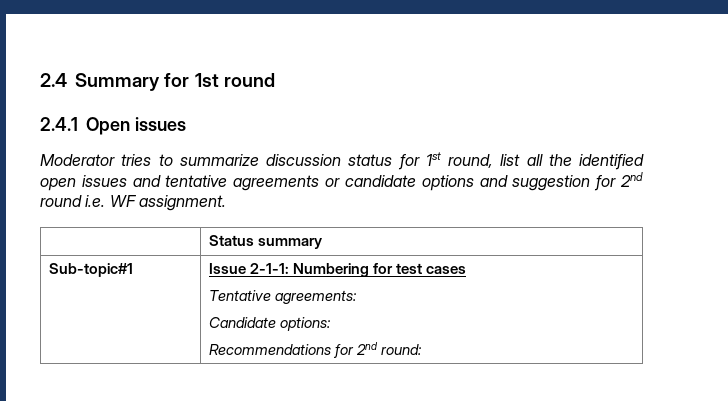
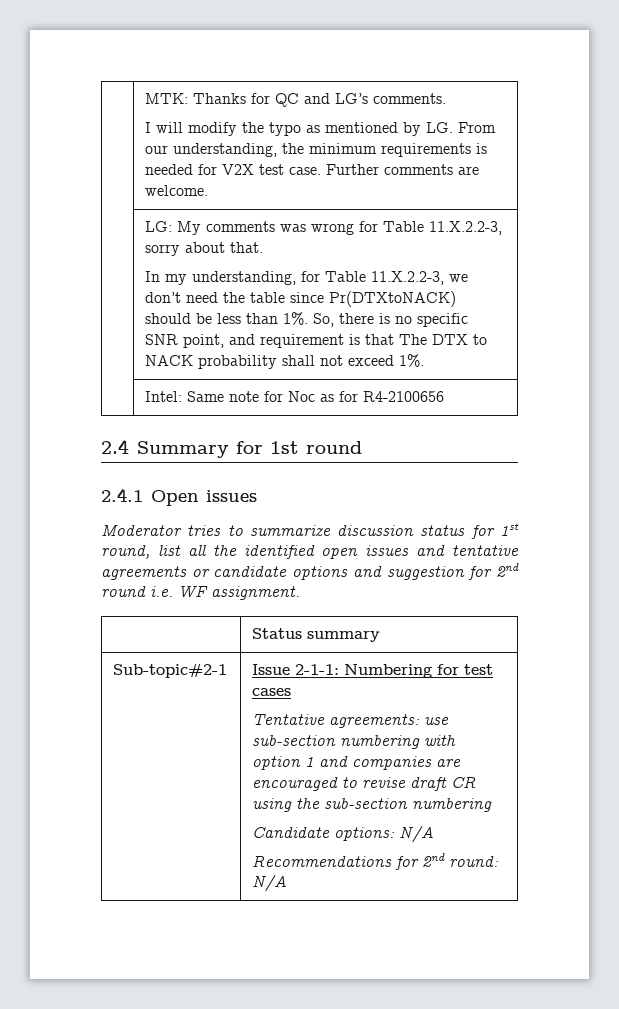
+ | MTK: Thanks for QC and LG’s comments.
+ I will modify the typo as mentioned by LG. From our understanding, the minimum requirements is needed for V2X test case. Further comments are welcome.
+ | LG: My comments was wrong for Table 11.X.2.2-3, sorry about that.
+ In my understanding, for Table 11.X.2.2-3, we don’t need the table since Pr(DTXtoNACK) should be less than 1%. So, there is no specific SNR point, and requirement is that The DTX to NACK probability shall not exceed 1%.
+ | Intel: Same note for Noc as for R4-2100656
- Sub-topic#1 | Issue 2-1-1: Numbering for test cases
- Tentative agreements:
- Candidate options:
- Recommendations for 2nd round:
+ Sub-topic#2-1 | Issue 2-1-1: Numbering for test cases
+ Tentative agreements: use sub-section numbering with option 1 and companies are encouraged to revise draft CR using the sub-section numbering
+ Candidate options: N/A
+ Recommendations for 2nd round: N/A

